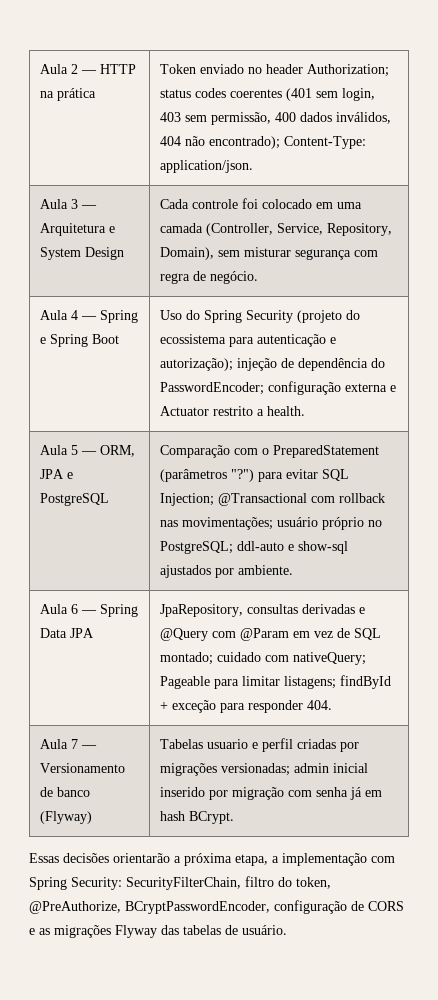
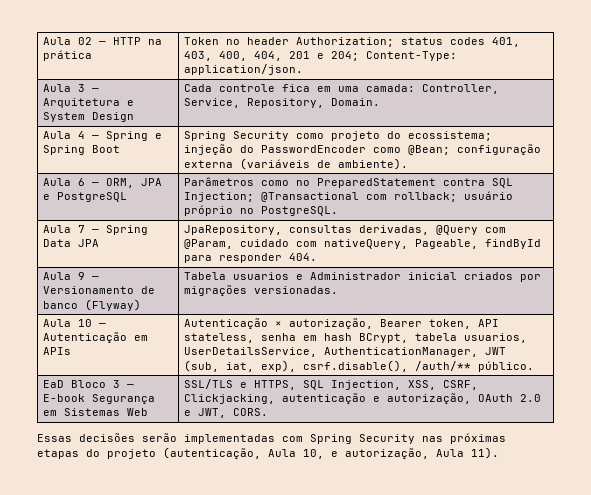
- Aula 2 — HTTP na prática | Token enviado no header Authorization; status codes coerentes (401 sem login, 403 sem permissão, 400 dados inválidos, 404 não encontrado); Content-Type: application/json.
+ Aula 02 — HTTP na prática | Token no header Authorization; status codes 401, 403, 400, 404, 201 e 204; Content-Type: application/json.
- Aula 3 — Arquitetura e System Design | Cada controle foi colocado em uma camada (Controller, Service, Repository, Domain), sem misturar segurança com regra de negócio.
+ Aula 3 — Arquitetura e System Design | Cada controle fica em uma camada: Controller, Service, Repository, Domain.
- Aula 4 — Spring e Spring Boot | Uso do Spring Security (projeto do ecossistema para autenticação e autorização); injeção de dependência do PasswordEncoder; configuração externa e Actuator restrito a health.
- Aula 5 — ORM, JPA e PostgreSQL | Comparação com o PreparedStatement (parâmetros "?") para evitar SQL Injection; @Transactional com rollback nas movimentações; usuário próprio no PostgreSQL; ddl-auto e show-sql ajustados por ambiente.
- Aula 6 — Spring Data JPA | JpaRepository, consultas derivadas e @Query com @Param em vez de SQL montado; cuidado com nativeQuery; Pageable para limitar listagens; findById + exceção para responder 404.
+ Aula 4 — Spring e Spring Boot | Spring Security como projeto do ecossistema; injeção do PasswordEncoder como @Bean; configuração externa (variáveis de ambiente).
+ Aula 6 — ORM, JPA e PostgreSQL | Parâmetros como no PreparedStatement contra SQL Injection; @Transactional com rollback; usuário próprio no PostgreSQL.
+ Aula 7 — Spring Data JPA | JpaRepository, consultas derivadas, @Query com @Param, cuidado com nativeQuery, Pageable, findById para responder 404.
- Aula 7 — Versionamento de banco (Flyway) | Tabelas usuario e perfil criadas por migrações versionadas; admin inicial inserido por migração com senha já em hash BCrypt.
- Essas decisões orientarão a próxima etapa, a implementação com Spring Security: SecurityFilterChain, filtro do token, @PreAuthorize, BCryptPasswordEncoder, configuração de CORS e as migrações Flyway das tabelas de usuário.
+ Aula 9 — Versionamento de banco (Flyway) | Tabela usuarios e Administrador inicial criados por migrações versionadas.
+ Aula 10 — Autenticação em APIs | Autenticação × autorização, Bearer token, API stateless, senha em hash BCrypt, tabela usuarios, UserDetailsService, AuthenticationManager, JWT (sub, iat, exp), csrf.disable(), /auth/** público.
+ EaD Bloco 3 — E-book Segurança em Sistemas Web | SSL/TLS e HTTPS, SQL Injection, XSS, CSRF, Clickjacking, autenticação e autorização, OAuth 2.0 e JWT, CORS.
+ Essas decisões serão implementadas com Spring Security nas próximas etapas do projeto (autenticação, Aula 10, e autorização, Aula 11).

